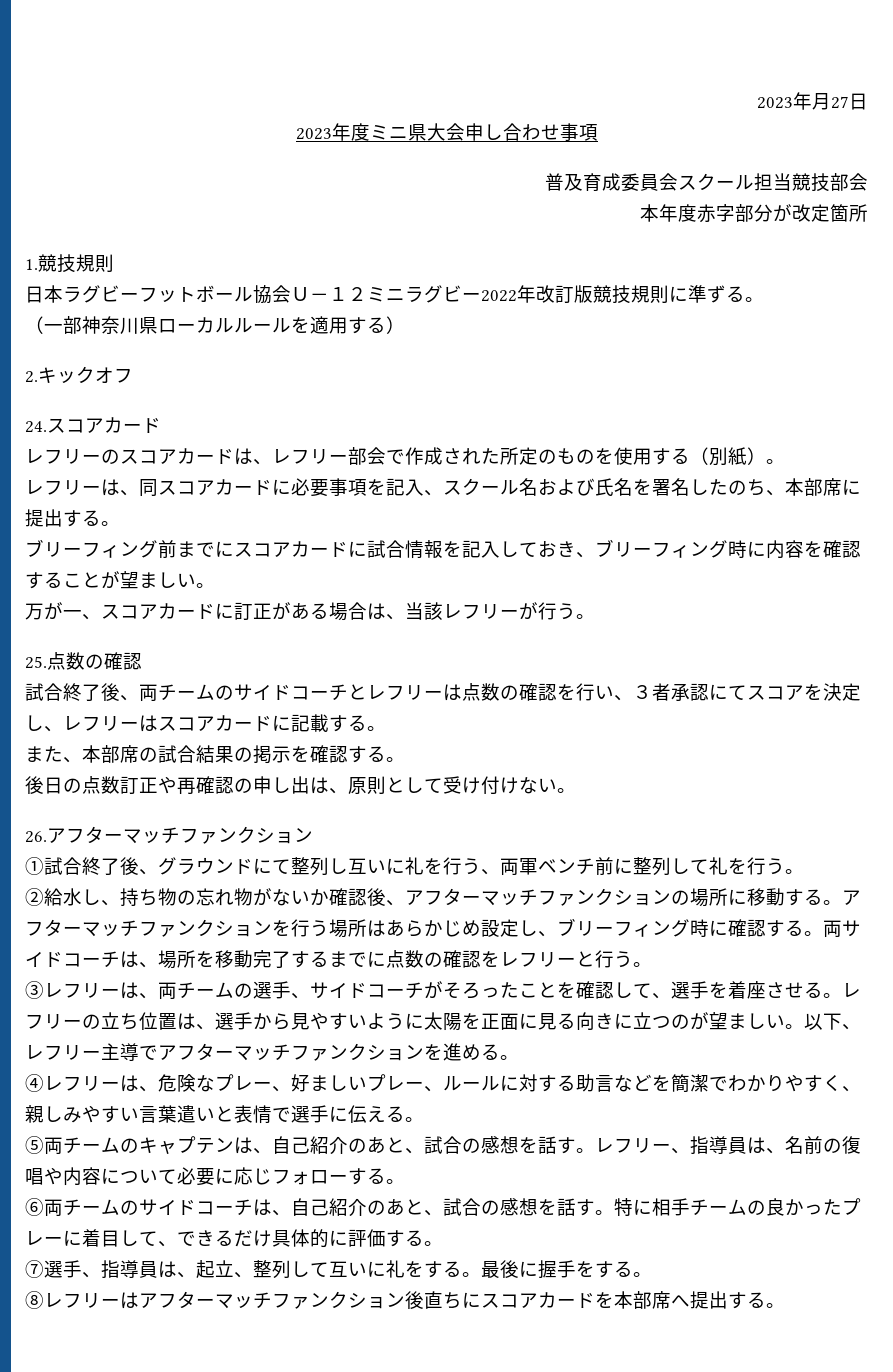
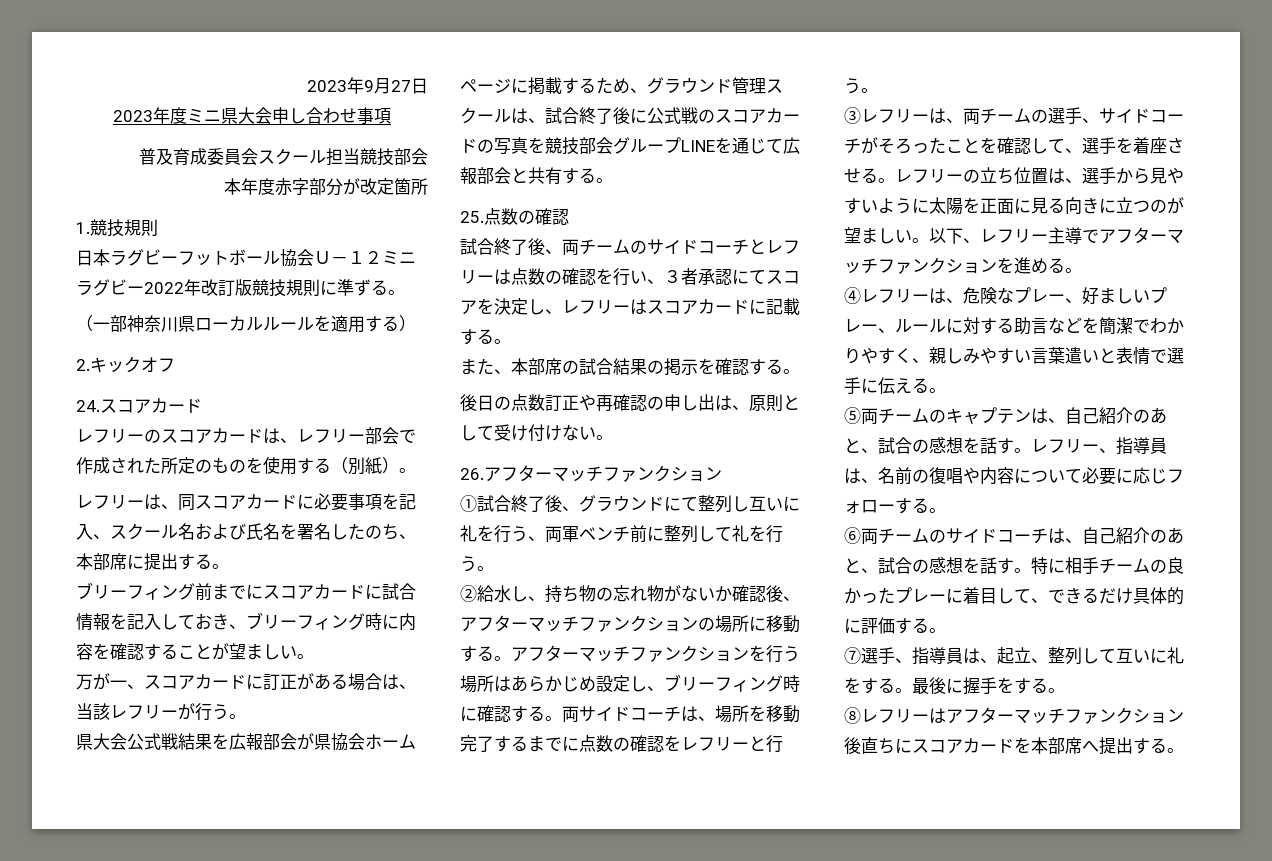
- 2023年月27日
+ 2023年9月27日
+ 県大会公式戦結果を広報部会が県協会ホームページに掲載するため、グラウンド管理スクールは、試合終了後に公式戦のスコアカードの写真を競技部会グループLINEを通じて広報部会と共有する。

